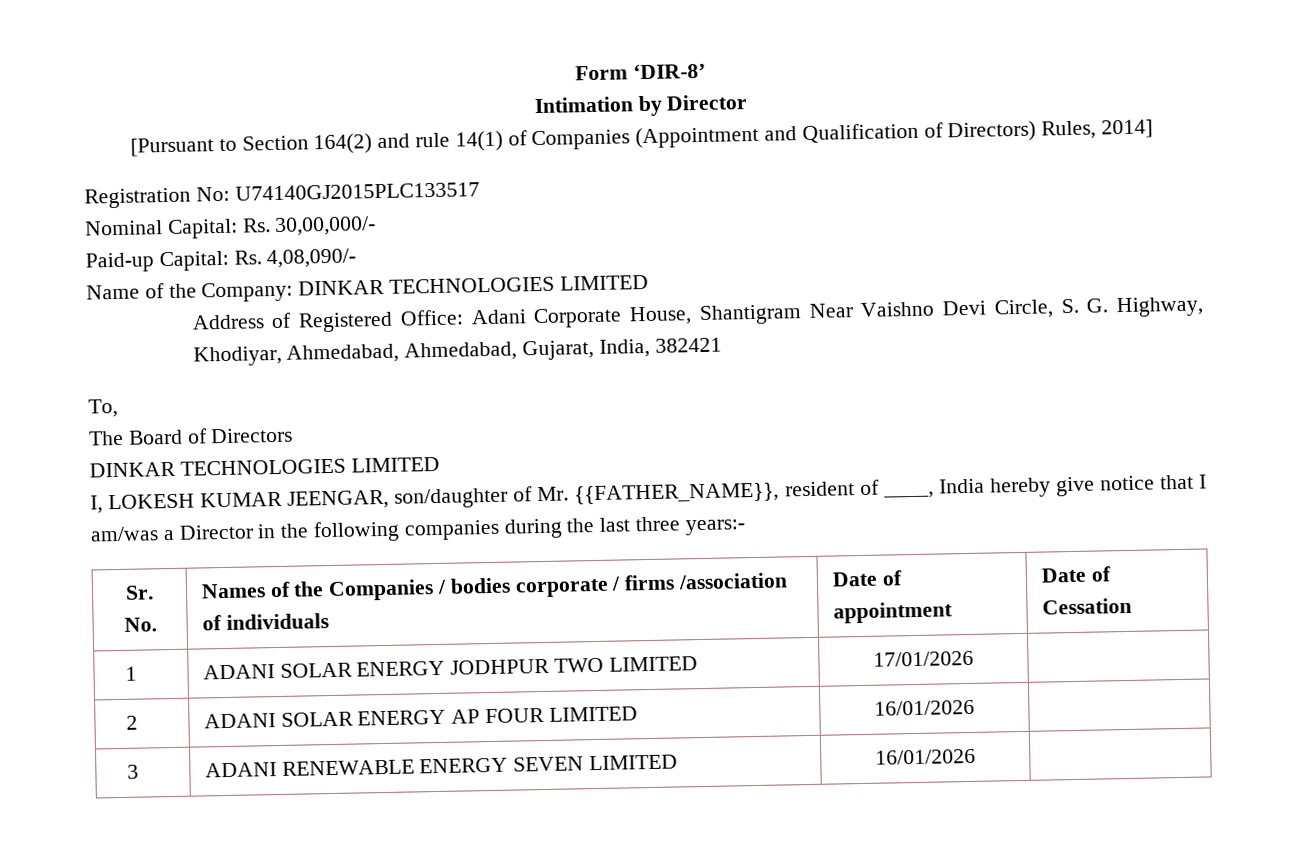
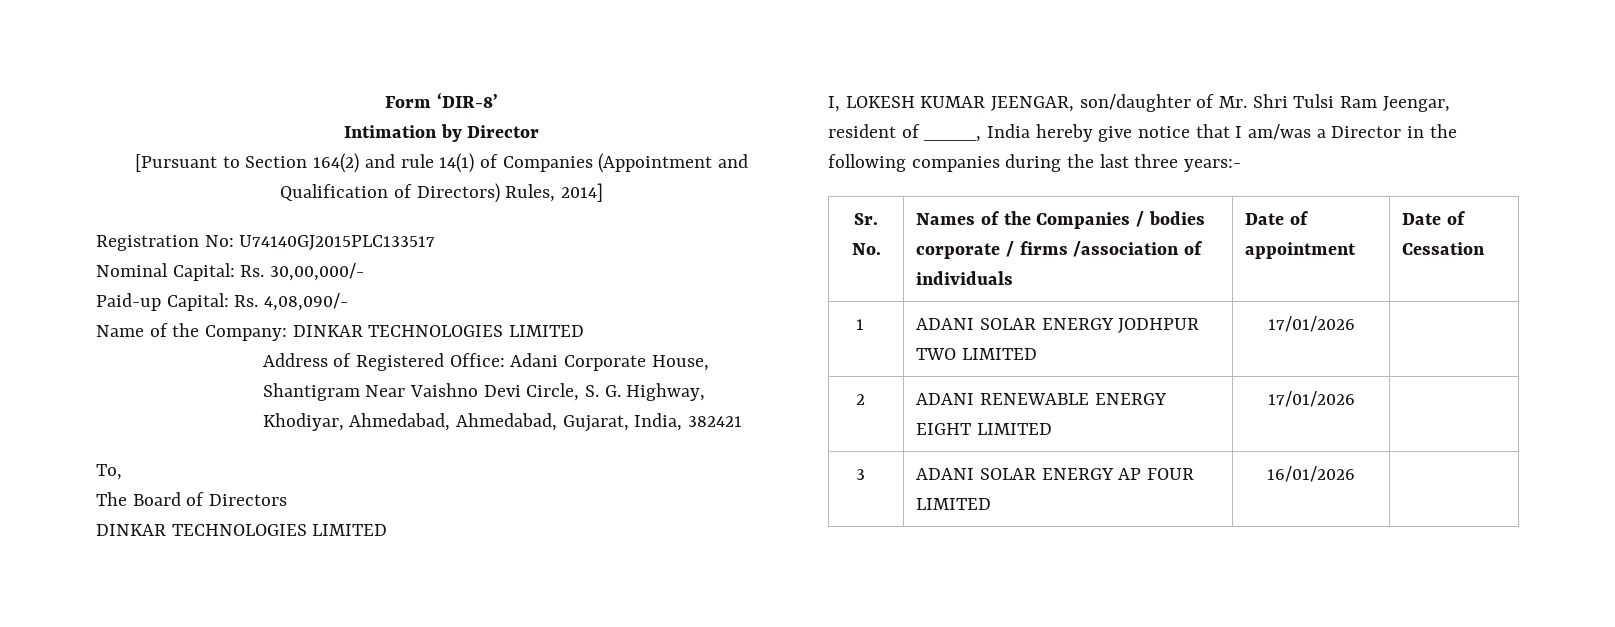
- I, LOKESH KUMAR JEENGAR, son/daughter of Mr. {{FATHER_NAME}}, resident of ____, India hereby give notice that I am/was a Director in the following companies during the last three years:-
+ I, LOKESH KUMAR JEENGAR, son/daughter of Mr. Shri Tulsi Ram Jeengar, resident of ____, India hereby give notice that I am/was a Director in the following companies during the last three years:-
- 2 | ADANI SOLAR ENERGY AP FOUR LIMITED | 16/01/2026 |
+ 2 | ADANI RENEWABLE ENERGY EIGHT LIMITED | 17/01/2026 |
+ 3 | ADANI SOLAR ENERGY AP FOUR LIMITED | 16/01/2026 |
- 3 | ADANI RENEWABLE ENERGY SEVEN LIMITED | 16/01/2026 |

